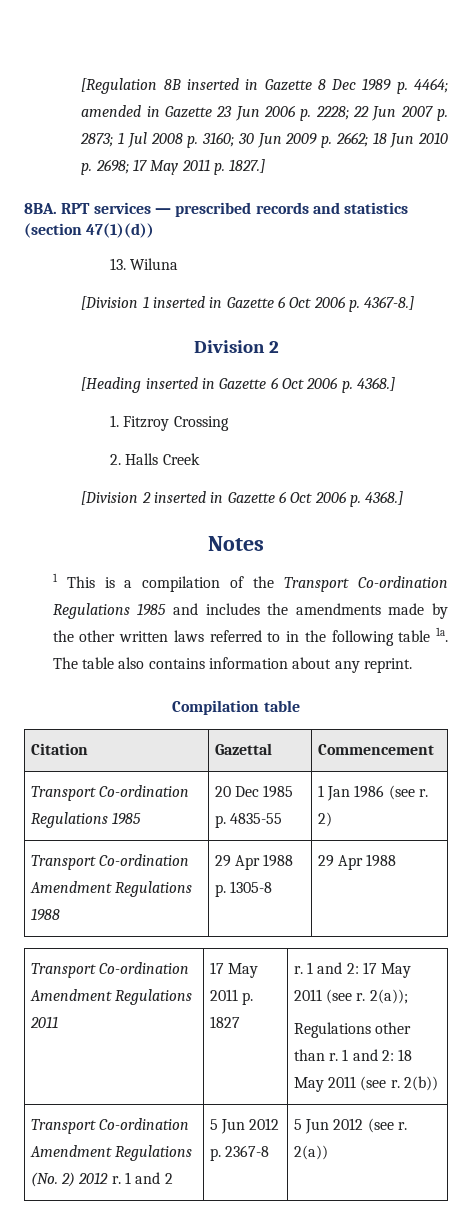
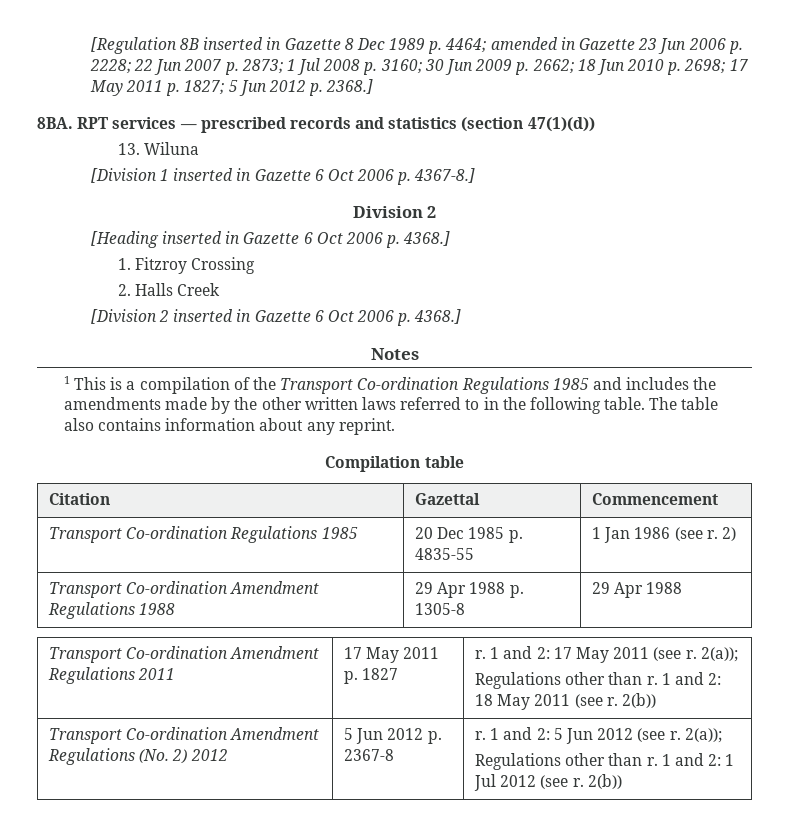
- [Regulation 8B inserted in Gazette 8 Dec 1989 p. 4464; amended in Gazette 23 Jun 2006 p. 2228; 22 Jun 2007 p. 2873; 1 Jul 2008 p. 3160; 30 Jun 2009 p. 2662; 18 Jun 2010 p. 2698; 17 May 2011 p. 1827.]
+ [Regulation 8B inserted in Gazette 8 Dec 1989 p. 4464; amended in Gazette 23 Jun 2006 p. 2228; 22 Jun 2007 p. 2873; 1 Jul 2008 p. 3160; 30 Jun 2009 p. 2662; 18 Jun 2010 p. 2698; 17 May 2011 p. 1827; 5 Jun 2012 p. 2368.]
- 1 This is a compilation of the Transport Co-ordination Regulations 1985 and includes the amendments made by the other written laws referred to in the following table 1a.
+ 1 This is a compilation of the Transport Co-ordination Regulations 1985 and includes the amendments made by the other written laws referred to in the following table.
- Transport Co-ordination Amendment Regulations (No. 2) 2012 r. 1 and 2 | 5 Jun 2012 p. 2367-8 | 5 Jun 2012 (see r. 2(a))
+ Transport Co-ordination Amendment Regulations (No. 2) 2012 | 5 Jun 2012 p. 2367-8 | r. 1 and 2: 5 Jun 2012 (see r. 2(a));
+ Regulations other than r. 1 and 2: 1 Jul 2012 (see r. 2(b))

